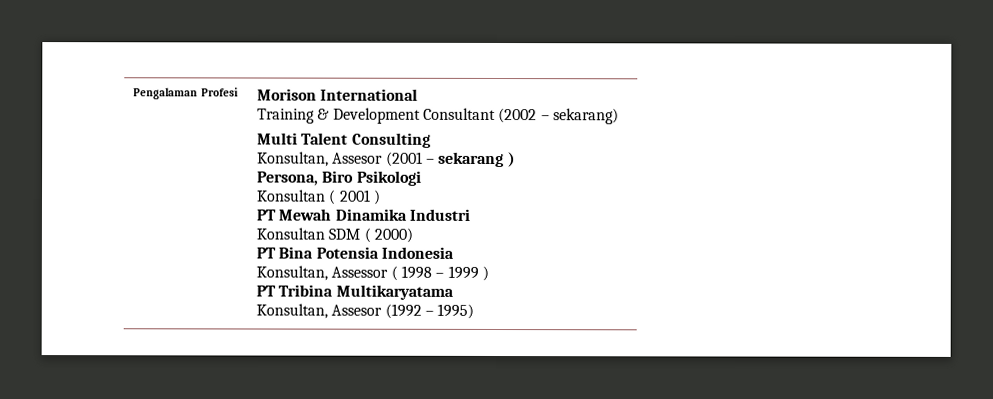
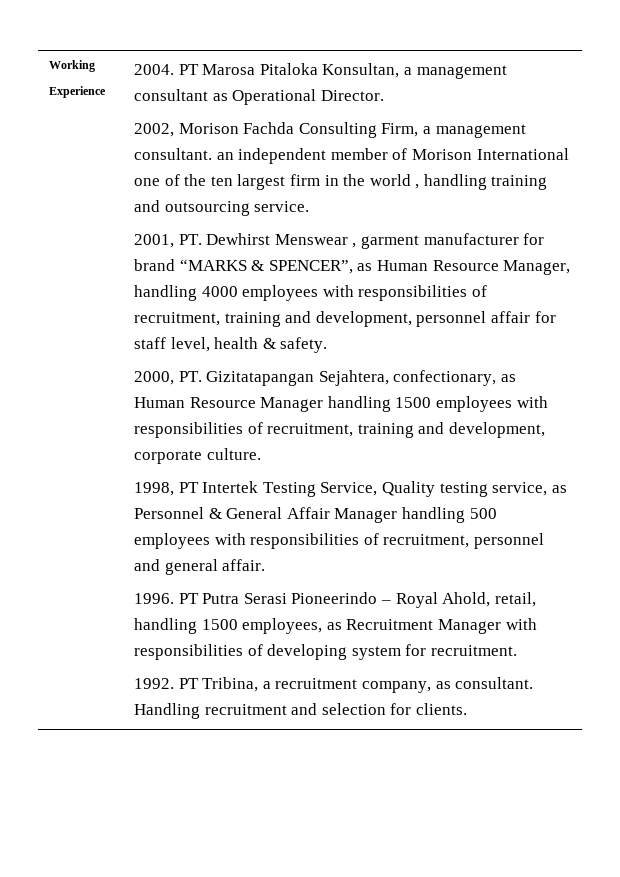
- Pengalaman Profesi | Morison International
- Training & Development Consultant (2002 – sekarang)
- Multi Talent Consulting
- Konsultan, Assesor (2001 – sekarang )
- Persona, Biro Psikologi
- Konsultan ( 2001 )
- PT Mewah Dinamika Industri
- Konsultan SDM ( 2000)
- PT Bina Potensia Indonesia
- Konsultan, Assessor ( 1998 – 1999 )
- PT Tribina Multikaryatama
- Konsultan, Assesor (1992 – 1995)
+ Working Experience | 2004. PT Marosa Pitaloka Konsultan, a management consultant as Operational Director.
+ 2002, Morison Fachda Consulting Firm, a management consultant. an independent member of Morison International one of the ten largest firm in the world , handling training and outsourcing service.
+ 2001, PT. Dewhirst Menswear , garment manufacturer for brand “MARKS & SPENCER”, as Human Resource Manager, handling 4000 employees with responsibilities of recruitment, training and development, personnel affair for staff level, health & safety.
+ 2000, PT. Gizitatapangan Sejahtera, confectionary, as Human Resource Manager handling 1500 employees with responsibilities of recruitment, training and development, corporate culture.
+ 1998, PT Intertek Testing Service, Quality testing service, as Personnel & General Affair Manager handling 500 employees with responsibilities of recruitment, personnel and general affair.
+ 1996. PT Putra Serasi Pioneerindo – Royal Ahold, retail, handling 1500 employees, as Recruitment Manager with responsibilities of developing system for recruitment.
+ 1992. PT Tribina, a recruitment company, as consultant. Handling recruitment and selection for clients.

